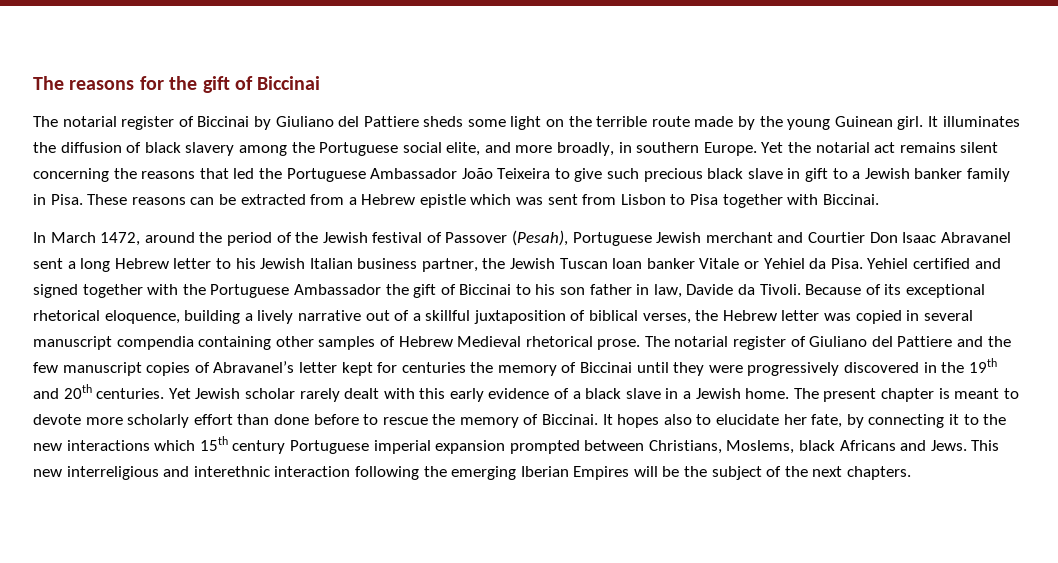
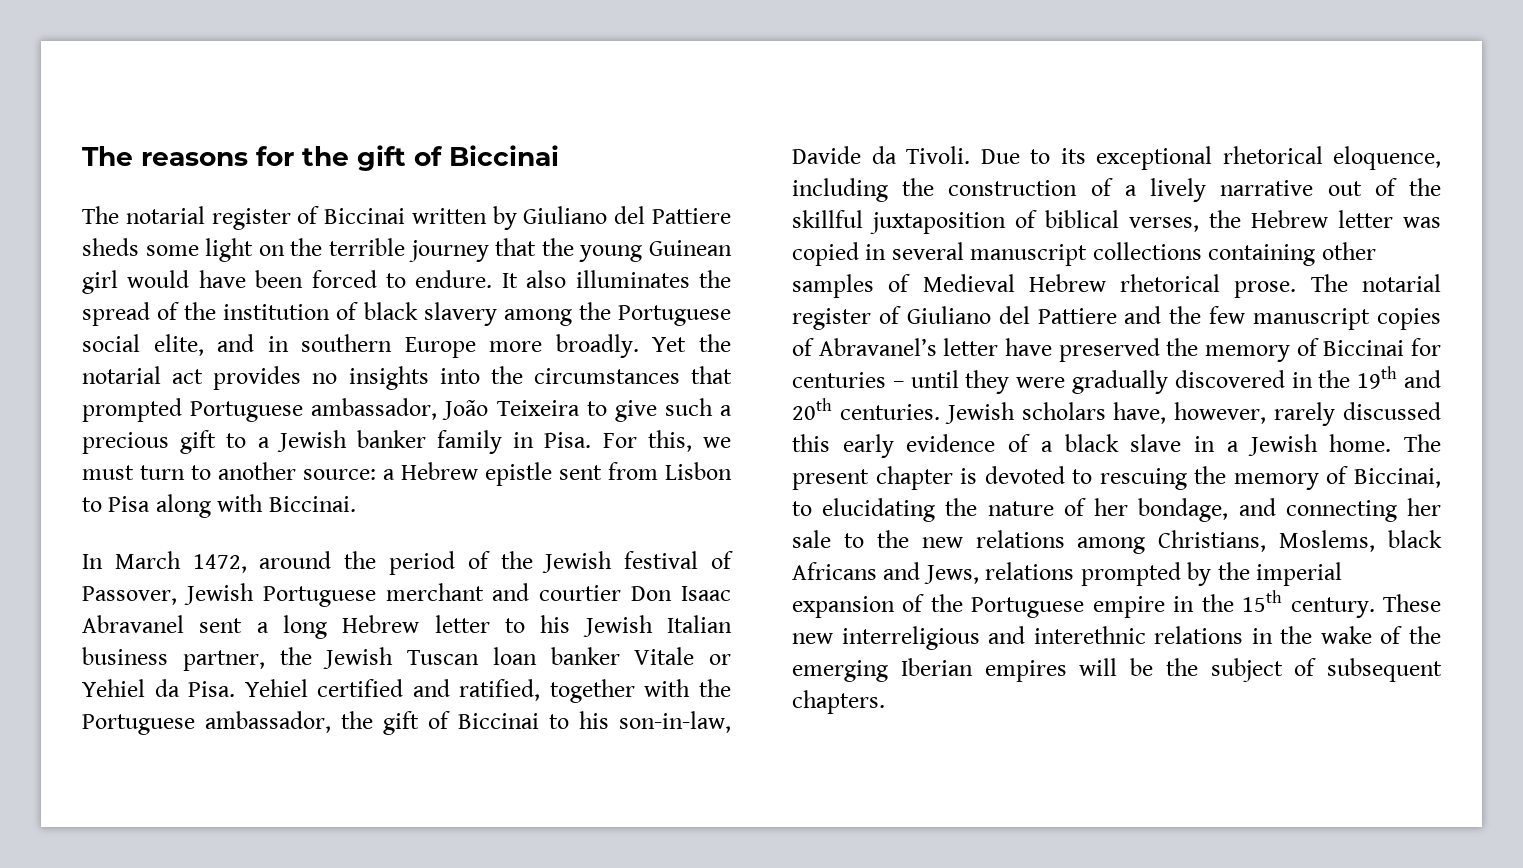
- The notarial register of Biccinai by Giuliano del Pattiere sheds some light on the terrible route made by the young Guinean girl. It illuminates the diffusion of black slavery among the Portuguese social elite, and more broadly, in southern Europe. Yet the notarial act remains silent concerning the reasons that led the Portuguese Ambassador João Teixeira to give such precious black slave in gift to a Jewish banker family in Pisa.
+ The notarial register of Biccinai written by Giuliano del Pattiere sheds some light on the terrible journey that the young Guinean girl would have been forced to endure. It also illuminates the spread of the institution of black slavery among the Portuguese social elite, and in southern Europe more broadly. Yet the notarial act provides no insights into the circumstances that prompted Portuguese ambassador, João Teixeira to give such a precious gift to a Jewish banker family in Pisa.
- These reasons can be extracted from a Hebrew epistle which was sent from Lisbon to Pisa together with Biccinai.
+ For this, we must turn to another source: a Hebrew epistle sent from Lisbon to Pisa along with Biccinai.
- In March 1472, around the period of the Jewish festival of Passover (Pesah), Portuguese Jewish merchant and Courtier Don Isaac Abravanel sent a long Hebrew letter to his Jewish Italian business partner, the Jewish Tuscan loan banker Vitale or Yehiel da Pisa.
+ In March 1472, around the period of the Jewish festival of Passover, Jewish Portuguese merchant and courtier Don Isaac Abravanel sent a long Hebrew letter to his Jewish Italian business partner, the Jewish Tuscan loan banker Vitale or Yehiel da Pisa.
- Yehiel certified and signed together with the Portuguese Ambassador the gift of Biccinai to his son father in law, Davide da Tivoli.
+ Yehiel certified and ratified, together with the Portuguese ambassador, the gift of Biccinai to his son-in-law, Davide da Tivoli.
- Because of its exceptional rhetorical eloquence, building a lively narrative out of a skillful juxtaposition of biblical verses, the Hebrew letter was copied in several manuscript compendia containing other samples of Hebrew Medieval rhetorical prose.
+ Due to its exceptional rhetorical eloquence, including the construction of a lively narrative out of the skillful juxtaposition of biblical verses, the Hebrew letter was copied in several manuscript collections containing other samples of Medieval Hebrew rhetorical prose.
- The notarial register of Giuliano del Pattiere and the few manuscript copies of Abravanel’s letter kept for centuries the memory of Biccinai until they were progressively discovered in the 19th and 20th centuries.
+ The notarial register of Giuliano del Pattiere and the few manuscript copies of Abravanel’s letter have preserved the memory of Biccinai for centuries – until they were gradually discovered in the 19th and 20th centuries.
- Yet Jewish scholar rarely dealt with this early evidence of a black slave in a Jewish home.
+ Jewish scholars have, however, rarely discussed this early evidence of a black slave in a Jewish home.
- The present chapter is meant to devote more scholarly effort than done before to rescue the memory of Biccinai. It hopes also to elucidate her fate, by connecting it to the new interactions which 15th century Portuguese imperial expansion prompted between Christians, Moslems, black Africans and Jews. This new interreligious and interethnic interaction following the emerging Iberian Empires will be the subject of the next chapters.
+ The present chapter is devoted to rescuing the memory of Biccinai, to elucidating the nature of her bondage, and connecting her sale to the new relations among Christians, Moslems, black Africans and Jews, relations prompted by the imperial expansion of the Portuguese empire in the 15th century. These new interreligious and interethnic relations in the wake of the emerging Iberian empires will be the subject of subsequent chapters.

